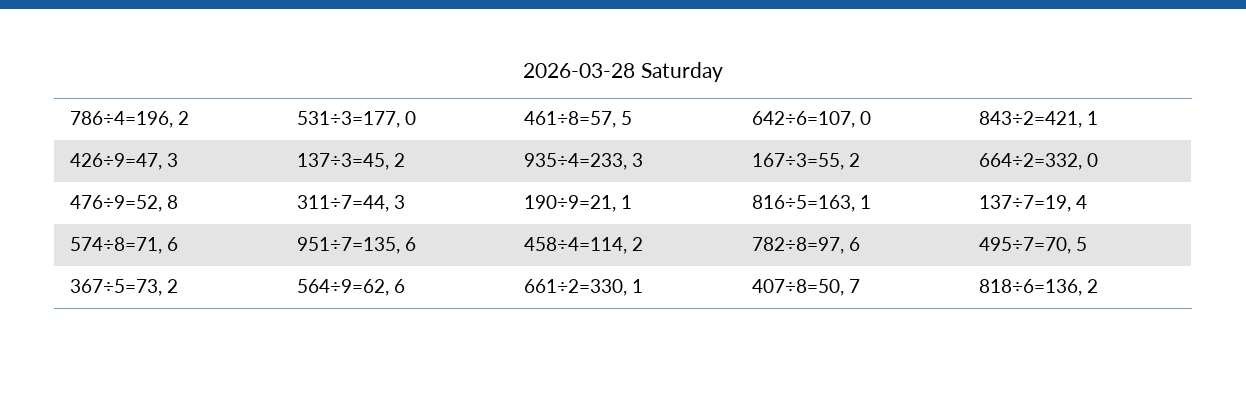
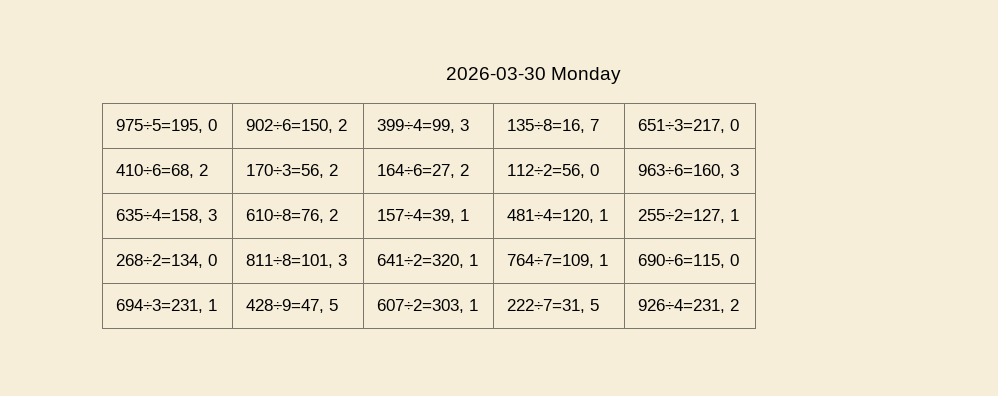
- 2026-03-28 Saturday
- 786÷4=196, 2 | 531÷3=177, 0 | 461÷8=57, 5 | 642÷6=107, 0 | 843÷2=421, 1
- 426÷9=47, 3 | 137÷3=45, 2 | 935÷4=233, 3 | 167÷3=55, 2 | 664÷2=332, 0
- 476÷9=52, 8 | 311÷7=44, 3 | 190÷9=21, 1 | 816÷5=163, 1 | 137÷7=19, 4
- 574÷8=71, 6 | 951÷7=135, 6 | 458÷4=114, 2 | 782÷8=97, 6 | 495÷7=70, 5
- 367÷5=73, 2 | 564÷9=62, 6 | 661÷2=330, 1 | 407÷8=50, 7 | 818÷6=136, 2
+ 2026-03-30 Monday
+ 975÷5=195, 0 | 902÷6=150, 2 | 399÷4=99, 3 | 135÷8=16, 7 | 651÷3=217, 0
+ 410÷6=68, 2 | 170÷3=56, 2 | 164÷6=27, 2 | 112÷2=56, 0 | 963÷6=160, 3
+ 635÷4=158, 3 | 610÷8=76, 2 | 157÷4=39, 1 | 481÷4=120, 1 | 255÷2=127, 1
+ 268÷2=134, 0 | 811÷8=101, 3 | 641÷2=320, 1 | 764÷7=109, 1 | 690÷6=115, 0
+ 694÷3=231, 1 | 428÷9=47, 5 | 607÷2=303, 1 | 222÷7=31, 5 | 926÷4=231, 2

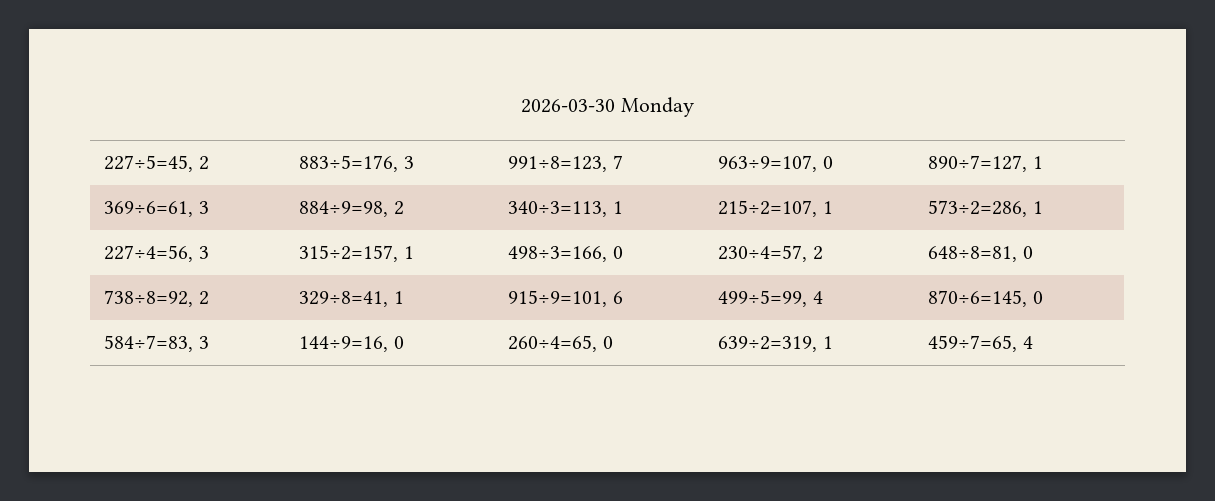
- 975÷5=195, 0 | 902÷6=150, 2 | 399÷4=99, 3 | 135÷8=16, 7 | 651÷3=217, 0
- 410÷6=68, 2 | 170÷3=56, 2 | 164÷6=27, 2 | 112÷2=56, 0 | 963÷6=160, 3
- 635÷4=158, 3 | 610÷8=76, 2 | 157÷4=39, 1 | 481÷4=120, 1 | 255÷2=127, 1
- 268÷2=134, 0 | 811÷8=101, 3 | 641÷2=320, 1 | 764÷7=109, 1 | 690÷6=115, 0
- 694÷3=231, 1 | 428÷9=47, 5 | 607÷2=303, 1 | 222÷7=31, 5 | 926÷4=231, 2
+ 227÷5=45, 2 | 883÷5=176, 3 | 991÷8=123, 7 | 963÷9=107, 0 | 890÷7=127, 1
+ 369÷6=61, 3 | 884÷9=98, 2 | 340÷3=113, 1 | 215÷2=107, 1 | 573÷2=286, 1
+ 227÷4=56, 3 | 315÷2=157, 1 | 498÷3=166, 0 | 230÷4=57, 2 | 648÷8=81, 0
+ 738÷8=92, 2 | 329÷8=41, 1 | 915÷9=101, 6 | 499÷5=99, 4 | 870÷6=145, 0
+ 584÷7=83, 3 | 144÷9=16, 0 | 260÷4=65, 0 | 639÷2=319, 1 | 459÷7=65, 4

